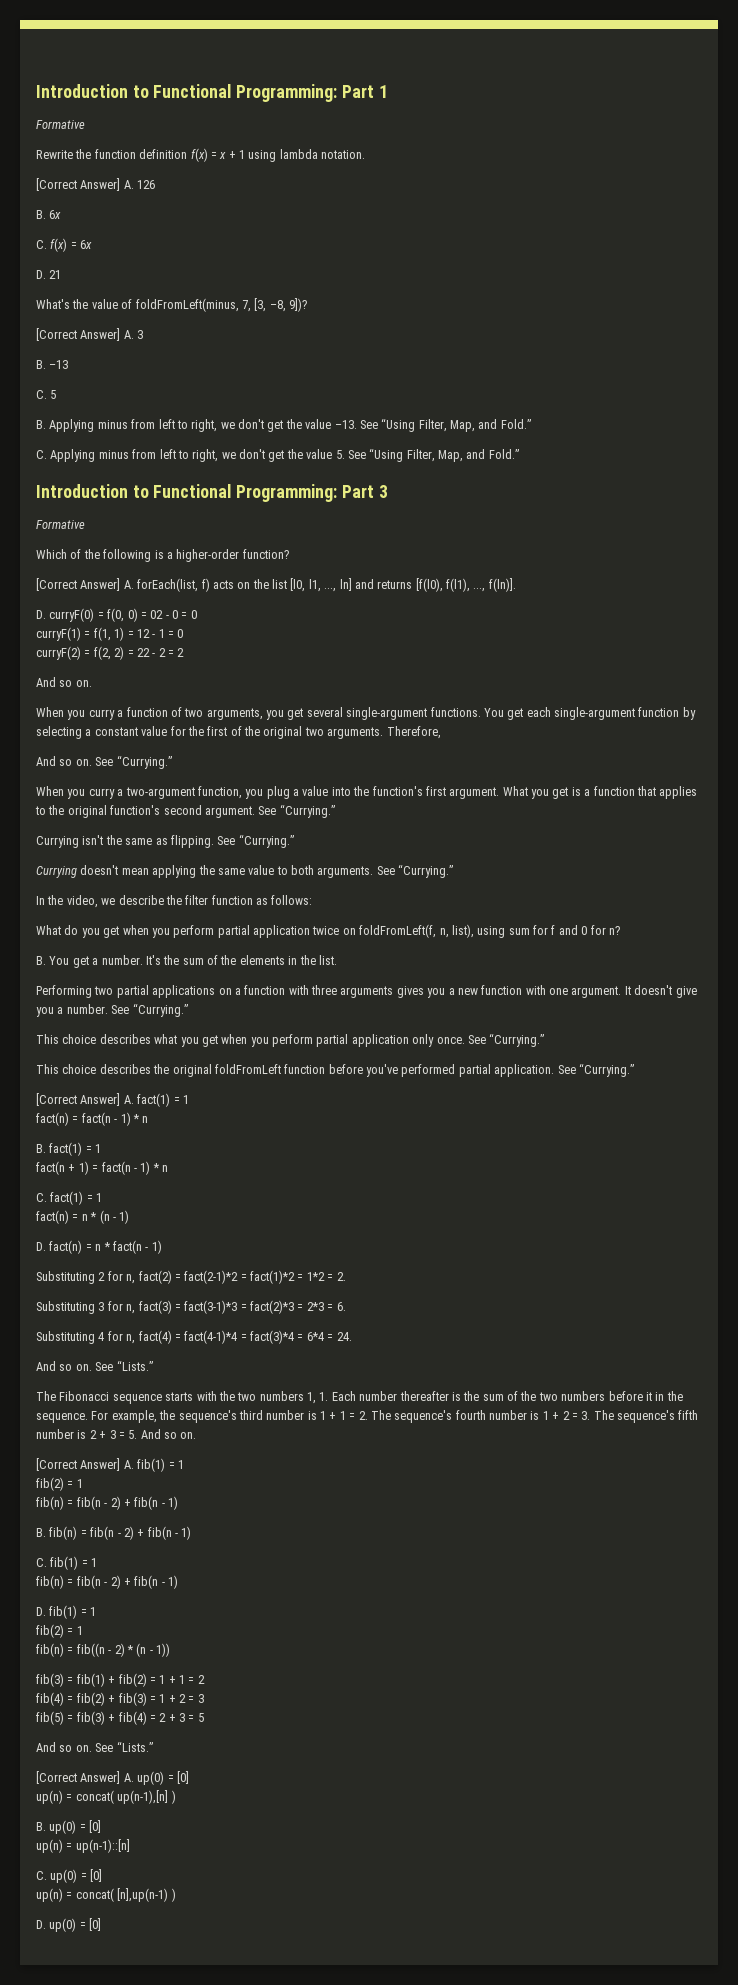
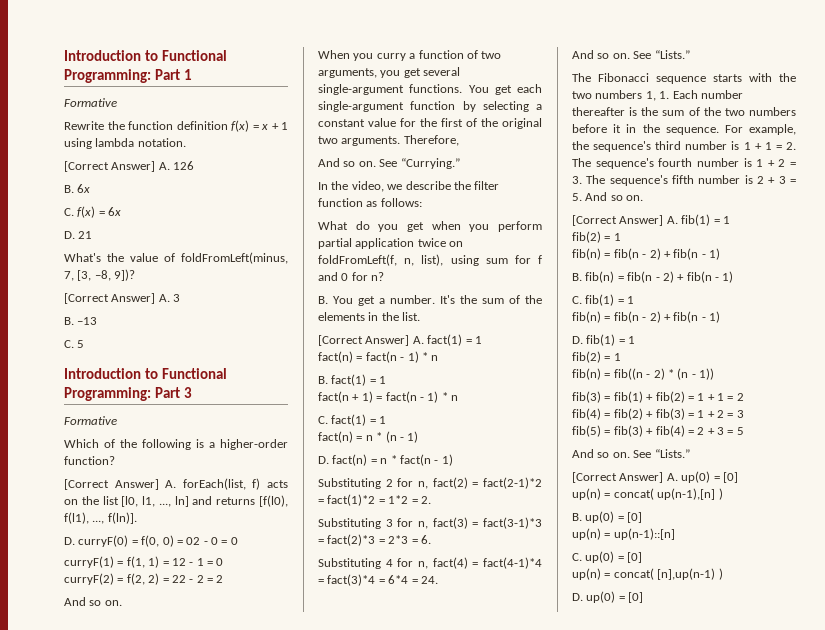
- B. Applying minus from left to right, we don't get the value –13. See “Using Filter, Map, and Fold.”
- C. Applying minus from left to right, we don't get the value 5. See “Using Filter, Map, and Fold.”
- When you curry a two-argument function, you plug a value into the function's first argument. What you get is a function that applies to the original function's second argument. See “Currying.”
- Currying isn't the same as flipping. See “Currying.”
- Currying doesn't mean applying the same value to both arguments. See “Currying.”
- Performing two partial applications on a function with three arguments gives you a new function with one argument. It doesn't give you a number. See “Currying.”
- This choice describes what you get when you perform partial application only once. See “Currying.”
- This choice describes the original foldFromLeft function before you've performed partial application. See “Currying.”

